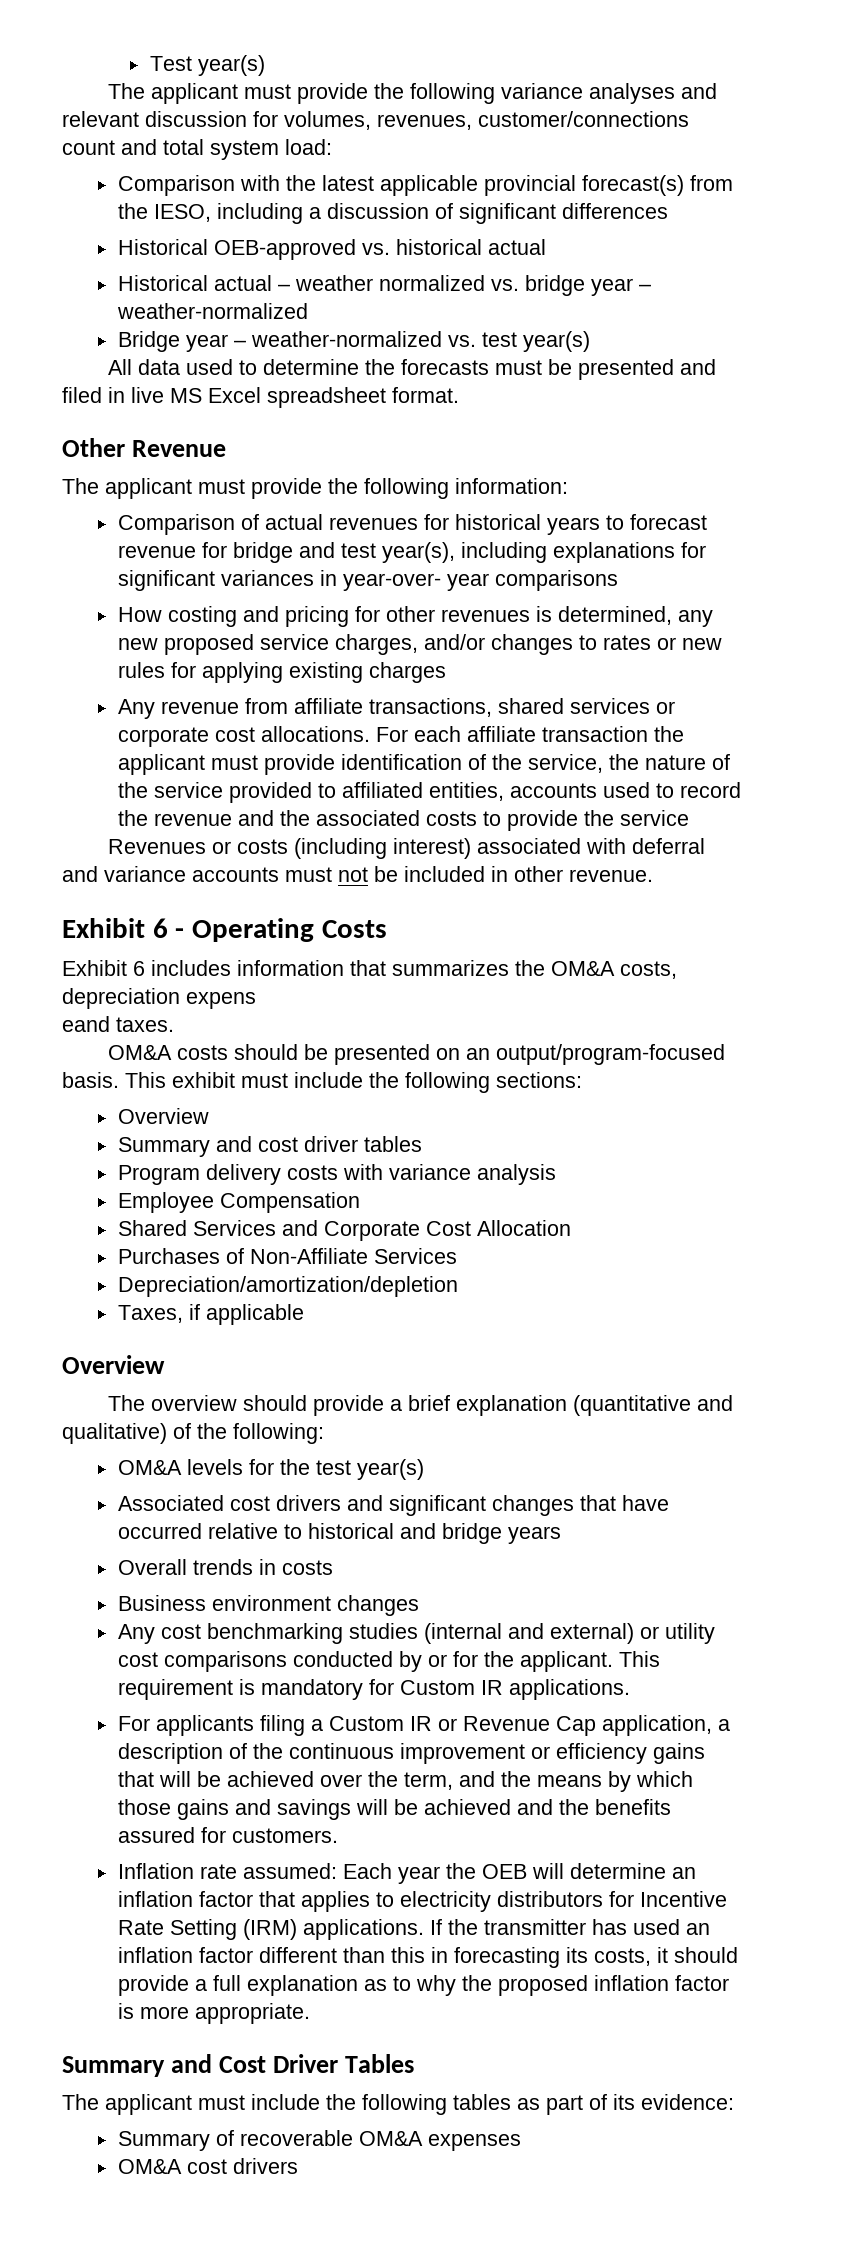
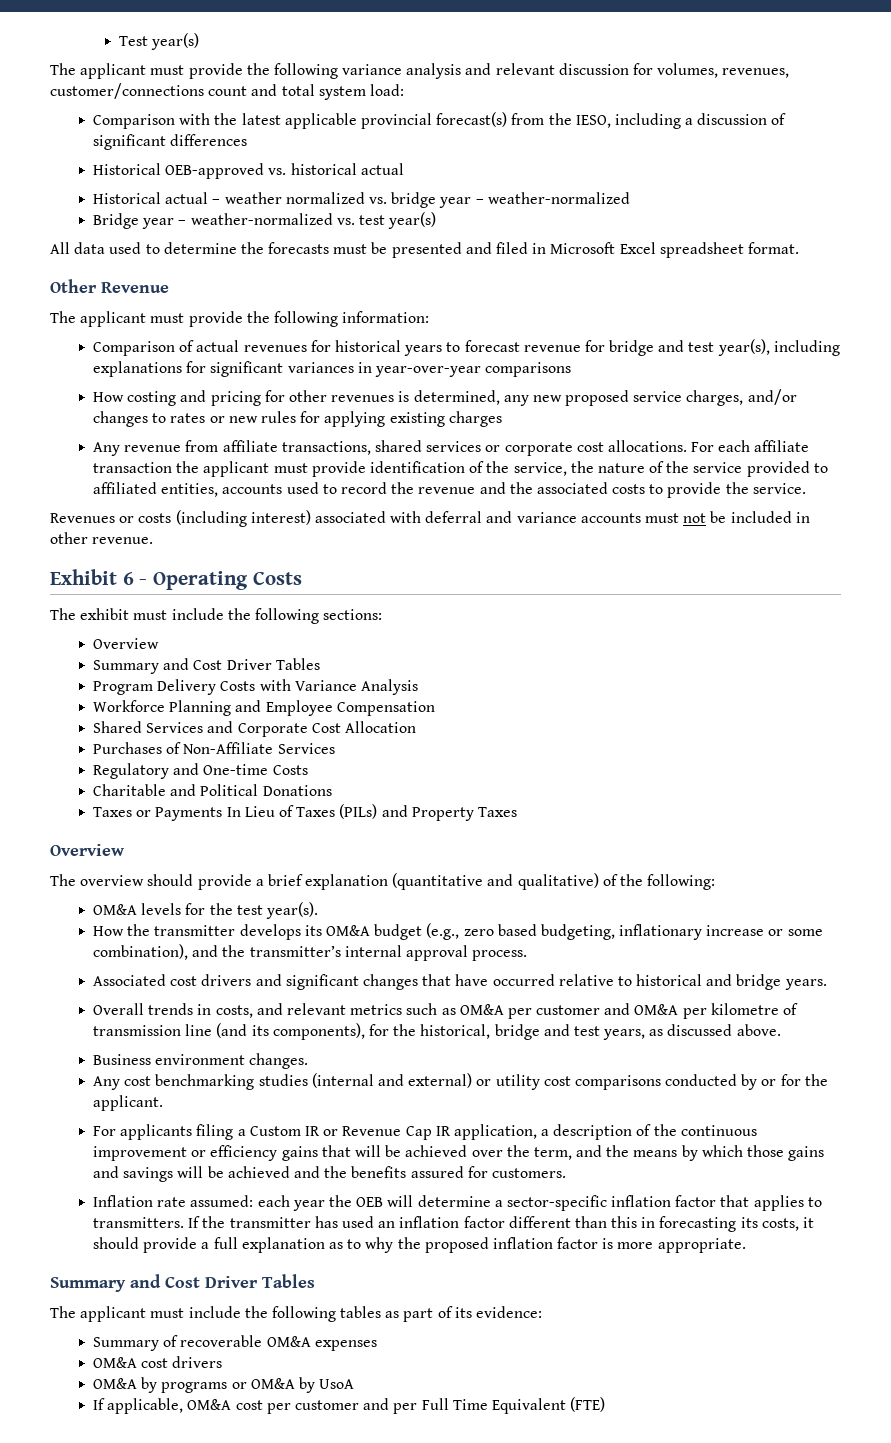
- The applicant must provide the following variance analyses and relevant discussion for volumes, revenues, customer/connections count and total system load:
+ The applicant must provide the following variance analysis and relevant discussion for volumes, revenues, customer/connections count and total system load:
- All data used to determine the forecasts must be presented and filed in live MS Excel spreadsheet format.
+ All data used to determine the forecasts must be presented and filed in Microsoft Excel spreadsheet format.
- Comparison of actual revenues for historical years to forecast revenue for bridge and test year(s), including explanations for significant variances in year-over- year comparisons
+ Comparison of actual revenues for historical years to forecast revenue for bridge and test year(s), including explanations for significant variances in year-over-year comparisons
- For each affiliate transaction the applicant must provide identification of the service, the nature of the service provided to affiliated entities, accounts used to record the revenue and the associated costs to provide the service
+ For each affiliate transaction the applicant must provide identification of the service, the nature of the service provided to affiliated entities, accounts used to record the revenue and the associated costs to provide the service.
- Exhibit 6 includes information that summarizes the OM&A costs, depreciation expens
- eand taxes.
- OM&A costs should be presented on an output/program-focused basis. This exhibit must include the following sections:
+ The exhibit must include the following sections:
  Overview
- Summary and cost driver tables
- Program delivery costs with variance analysis
- Employee Compensation
+ Summary and Cost Driver Tables
+ Program Delivery Costs with Variance Analysis
+ Workforce Planning and Employee Compensation
- Depreciation/amortization/depletion
- Taxes, if applicable
+ Regulatory and One-time Costs
+ Charitable and Political Donations
+ Taxes or Payments In Lieu of Taxes (PILs) and Property Taxes
- OM&A levels for the test year(s)
+ OM&A levels for the test year(s).
+ How the transmitter develops its OM&A budget (e.g., zero based budgeting, inflationary increase or some combination), and the transmitter’s internal approval process.
- Associated cost drivers and significant changes that have occurred relative to historical and bridge years
+ Associated cost drivers and significant changes that have occurred relative to historical and bridge years.
- Overall trends in costs
+ Overall trends in costs, and relevant metrics such as OM&A per customer and OM&A per kilometre of transmission line (and its components), for the historical, bridge and test years, as discussed above.
- Business environment changes
+ Business environment changes.
- This requirement is mandatory for Custom IR applications.
- For applicants filing a Custom IR or Revenue Cap application, a description of the continuous improvement or efficiency gains that will be achieved over the term, and the means by which those gains and savings will be achieved and the benefits assured for customers.
+ For applicants filing a Custom IR or Revenue Cap IR application, a description of the continuous improvement or efficiency gains that will be achieved over the term, and the means by which those gains and savings will be achieved and the benefits assured for customers.
- Inflation rate assumed: Each year the OEB will determine an inflation factor that applies to electricity distributors for Incentive Rate Setting (IRM) applications.
+ Inflation rate assumed: each year the OEB will determine a sector-specific inflation factor that applies to transmitters.
+ OM&A by programs or OM&A by UsoA
+ If applicable, OM&A cost per customer and per Full Time Equivalent (FTE)

